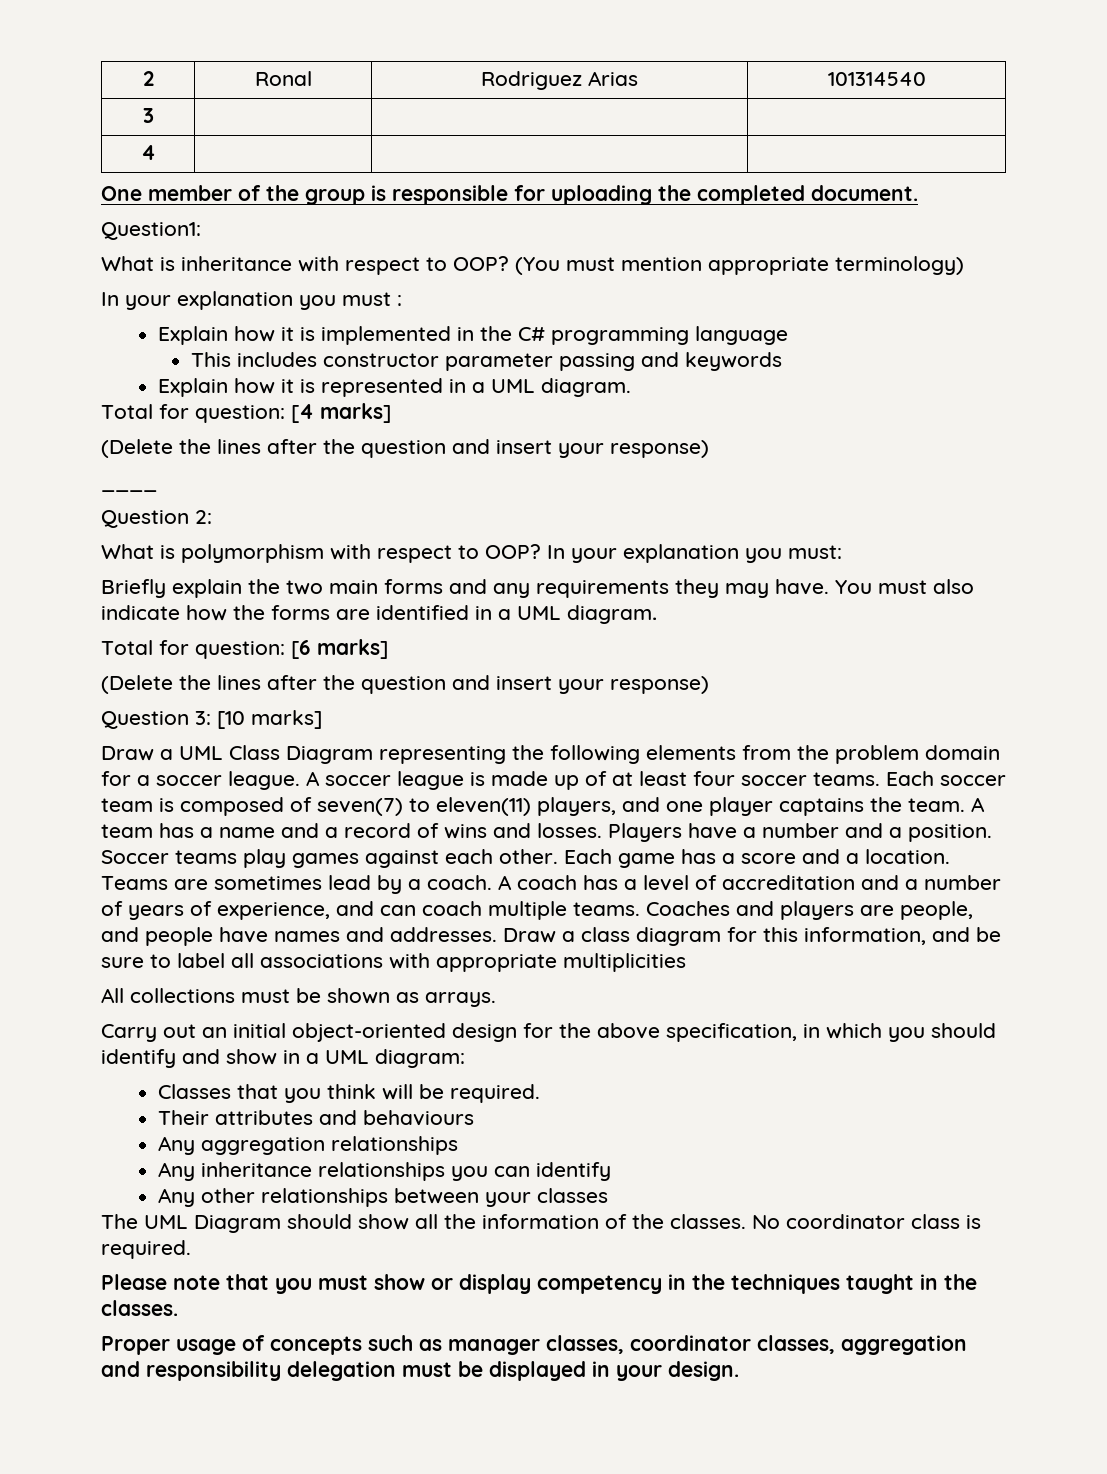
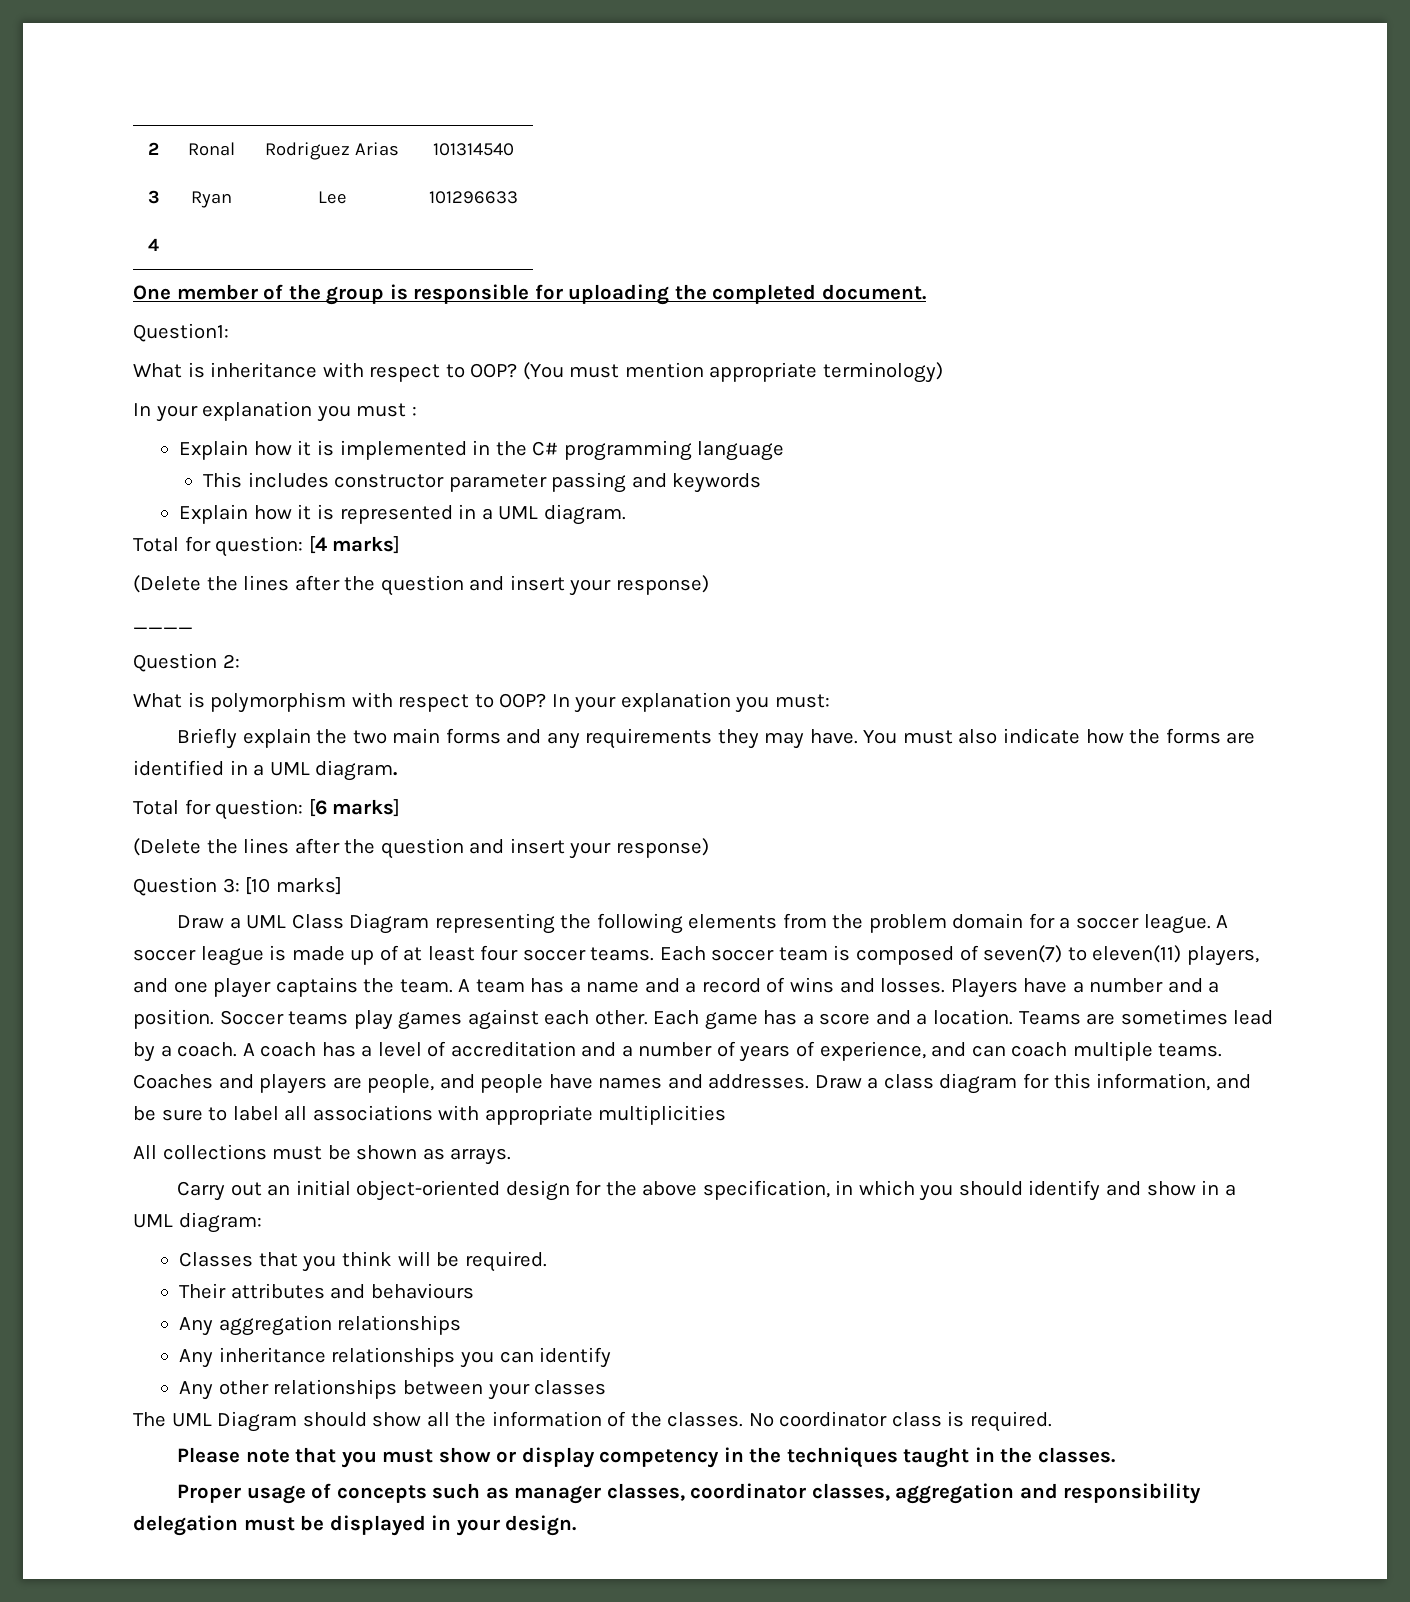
- 3 | | |
+ 3 | Ryan | Lee | 101296633

